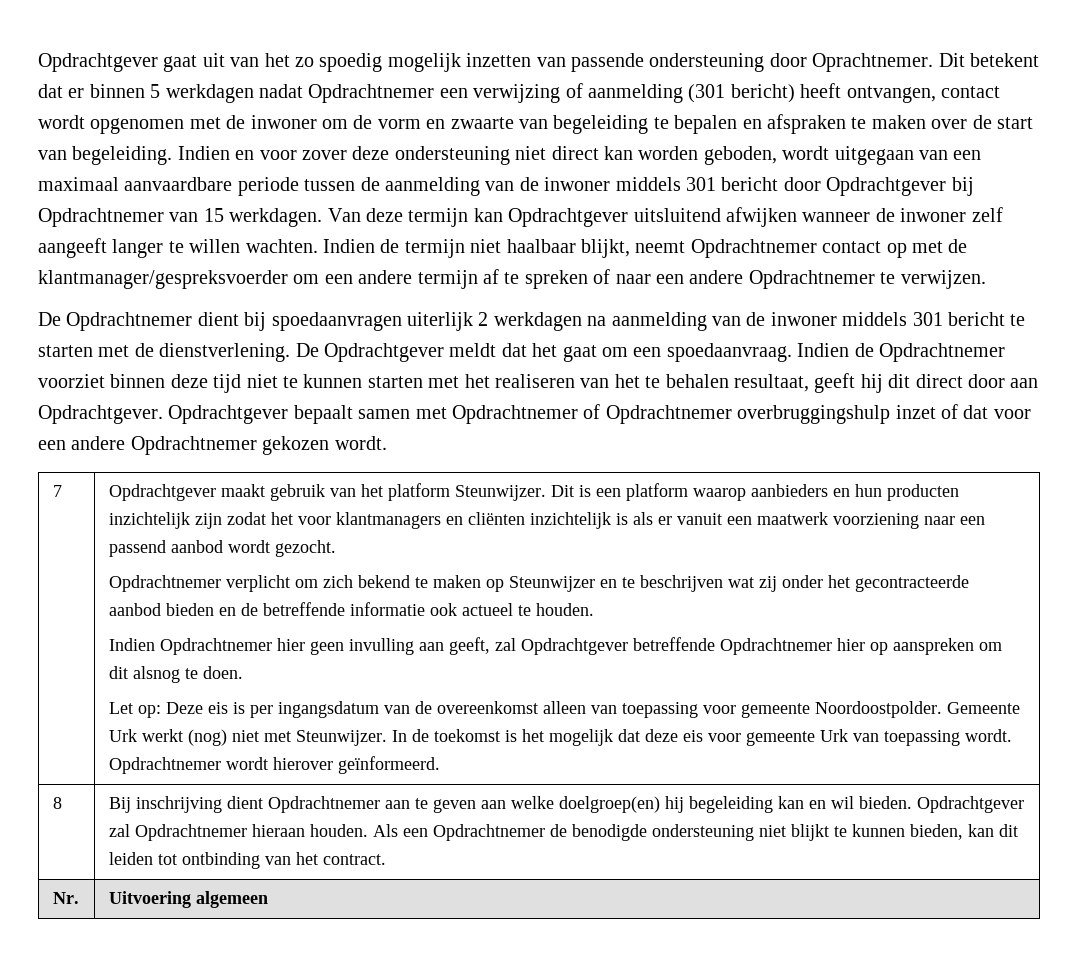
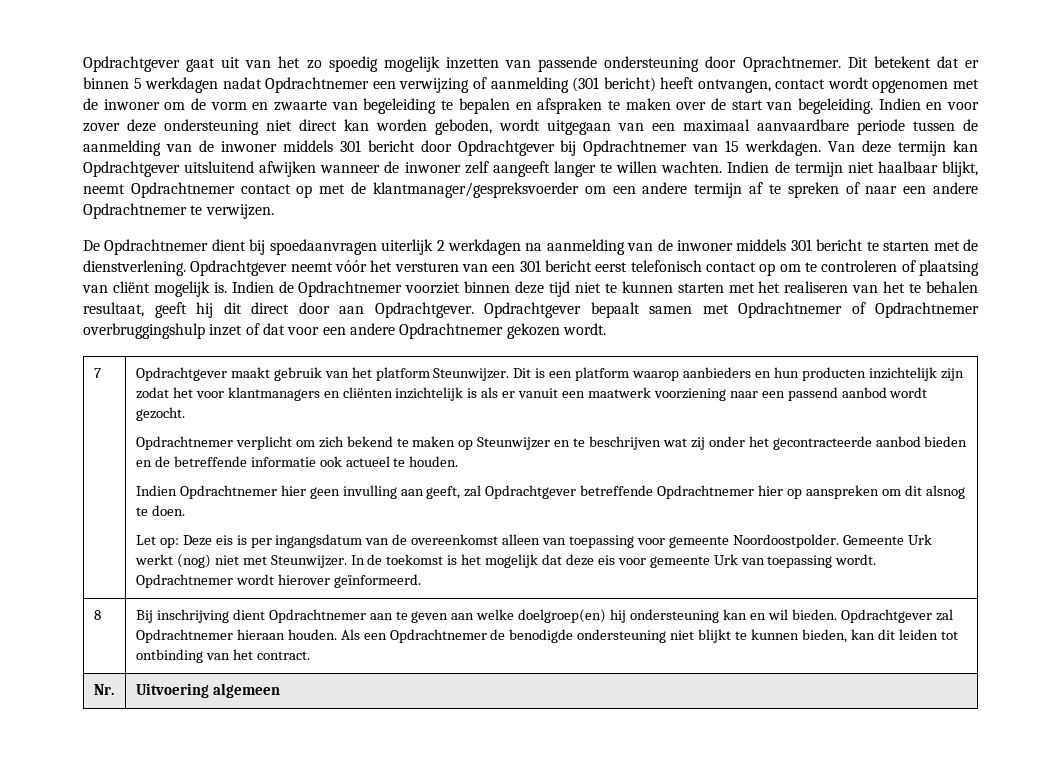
- De Opdrachtgever meldt dat het gaat om een spoedaanvraag.
+ Opdrachtgever neemt vóór het versturen van een 301 bericht eerst telefonisch contact op om te controleren of plaatsing van cliënt mogelijk is.
- Bij inschrijving dient Opdrachtnemer aan te geven aan welke doelgroep(en) hij begeleiding kan en wil bieden.
+ Bij inschrijving dient Opdrachtnemer aan te geven aan welke doelgroep(en) hij ondersteuning kan en wil bieden.

